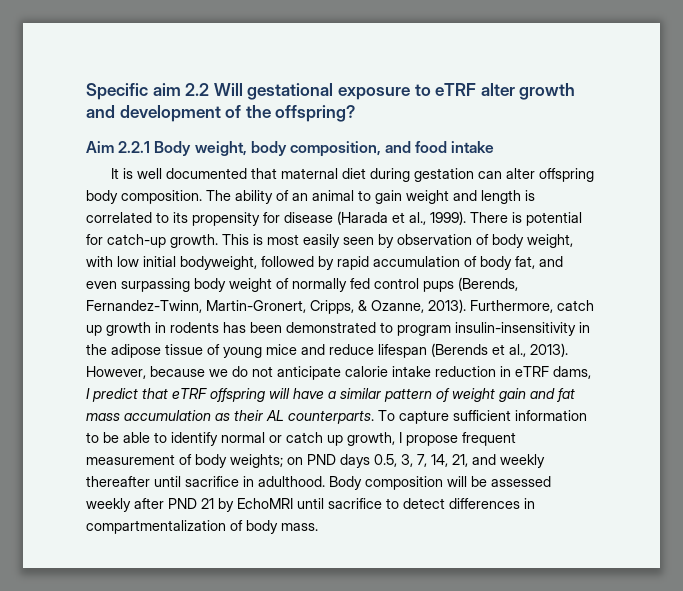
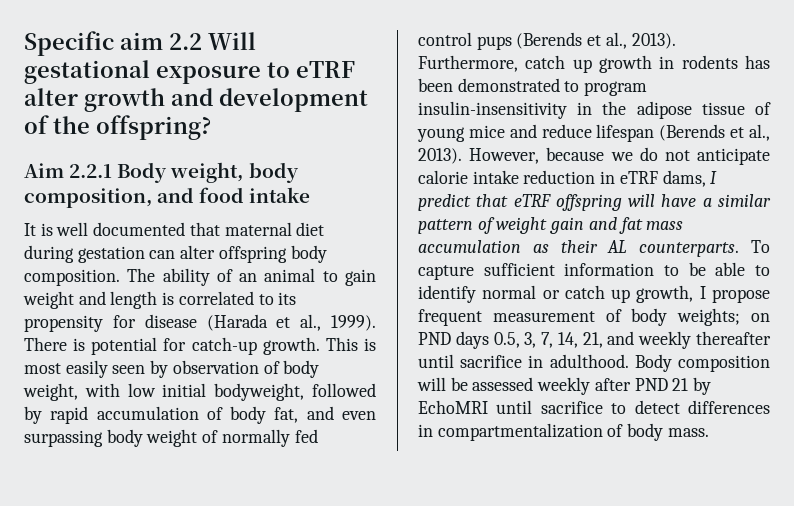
- This is most easily seen by observation of body weight, with low initial bodyweight, followed by rapid accumulation of body fat, and even surpassing body weight of normally fed control pups (Berends, Fernandez-Twinn, Martin-Gronert, Cripps, & Ozanne, 2013).
+ This is most easily seen by observation of body weight, with low initial bodyweight, followed by rapid accumulation of body fat, and even surpassing body weight of normally fed control pups (Berends et al., 2013).

